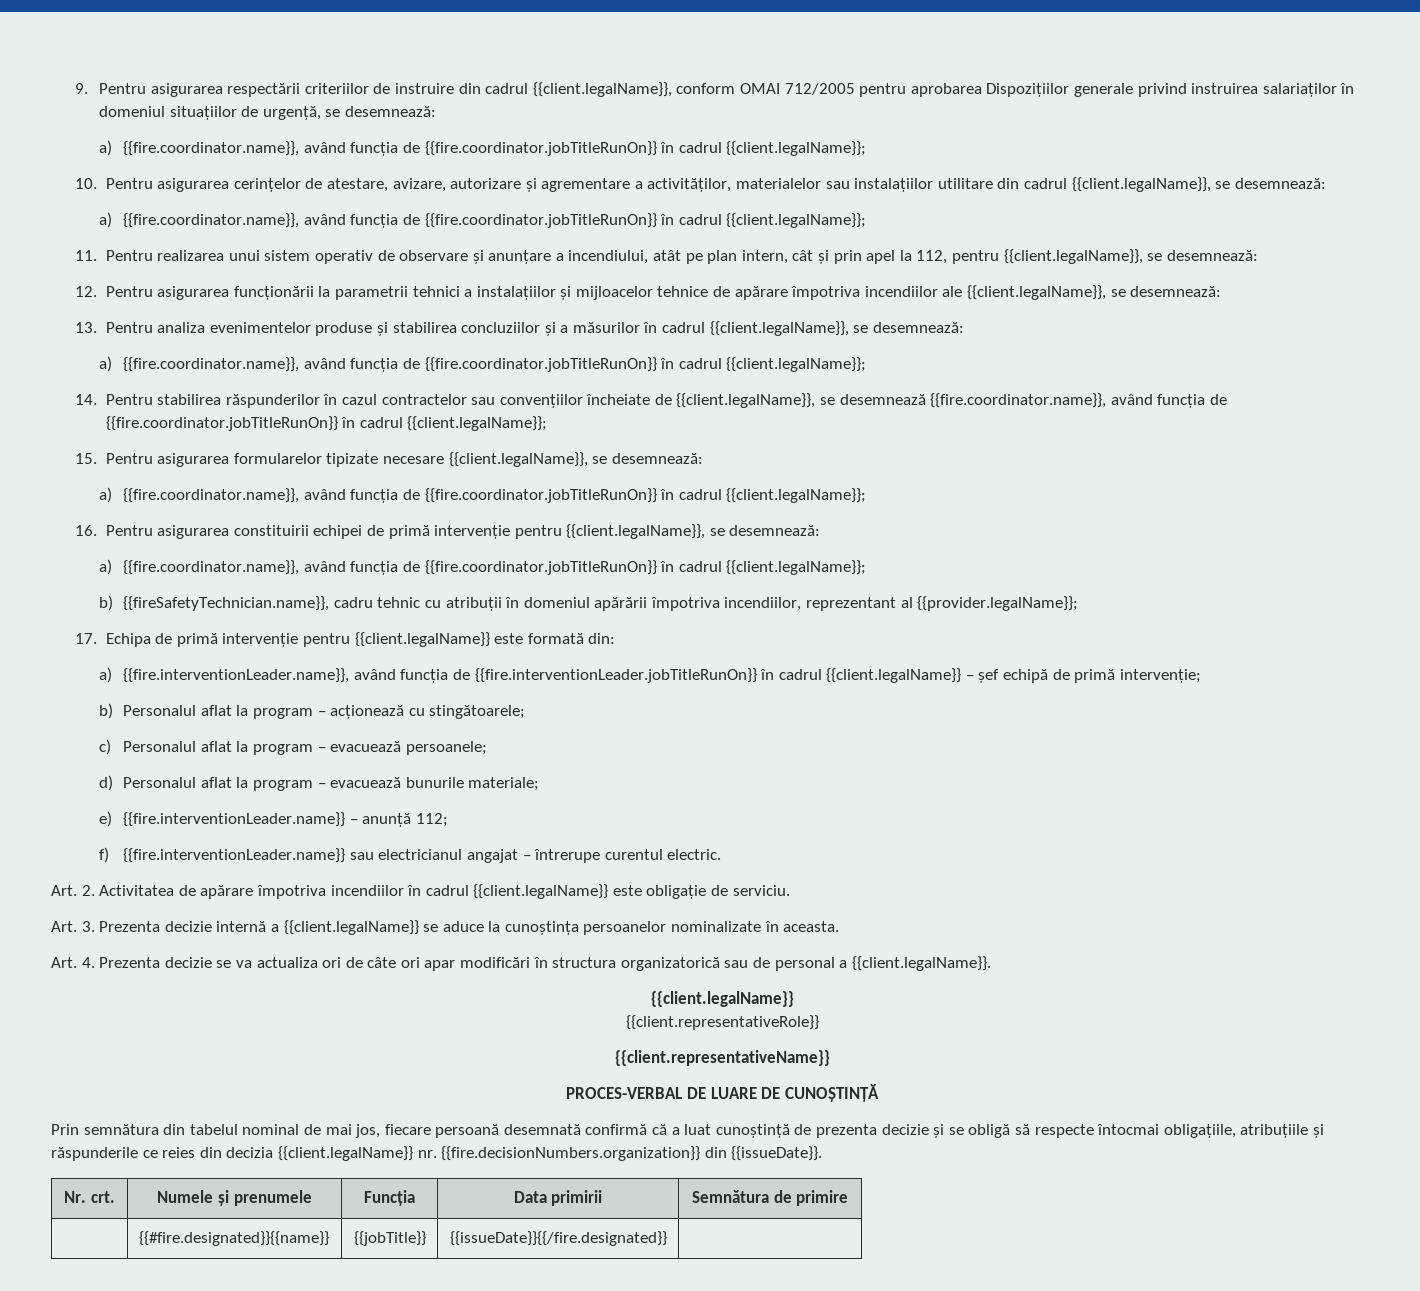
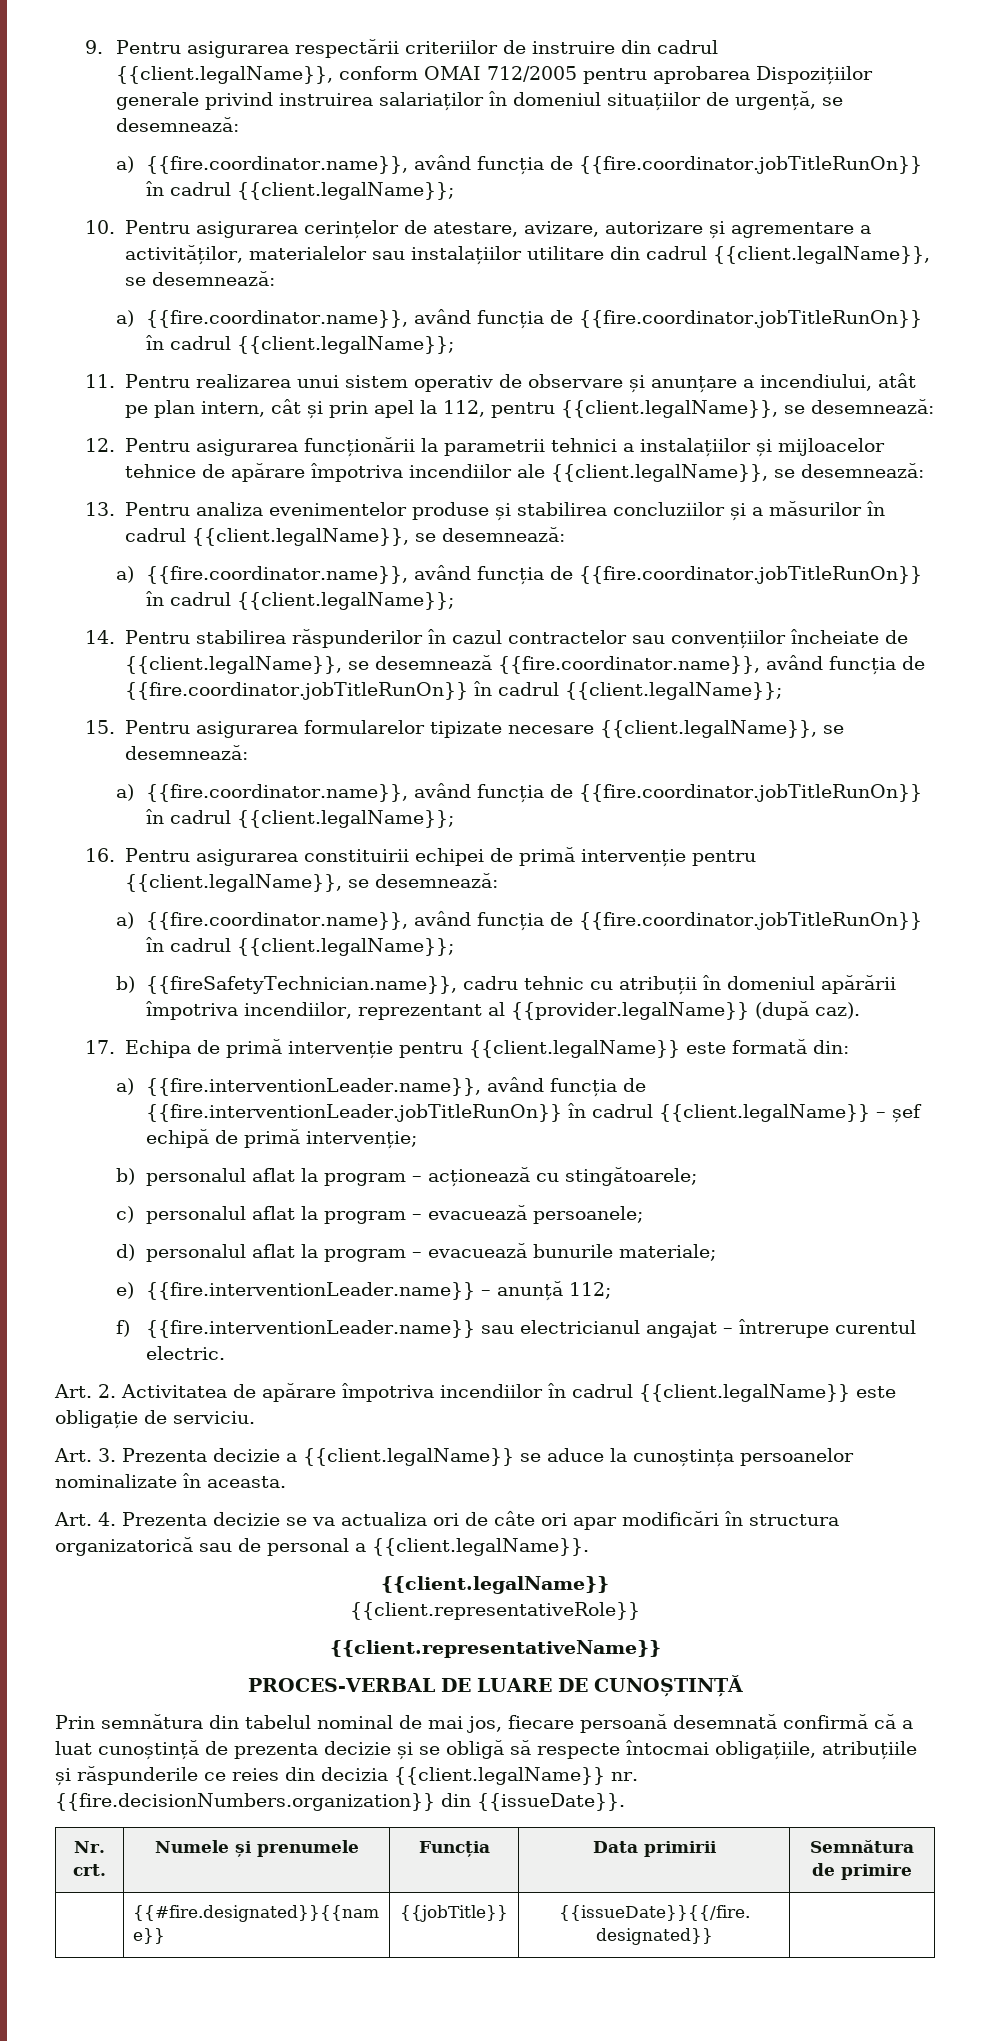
- b) {{fireSafetyTechnician.name}}, cadru tehnic cu atribuții în domeniul apărării împotriva incendiilor, reprezentant al {{provider.legalName}};
+ b) {{fireSafetyTechnician.name}}, cadru tehnic cu atribuții în domeniul apărării împotriva incendiilor, reprezentant al {{provider.legalName}} (după caz).
- b) Personalul aflat la program – acționează cu stingătoarele;
+ b) personalul aflat la program – acționează cu stingătoarele;
- c) Personalul aflat la program – evacuează persoanele;
+ c) personalul aflat la program – evacuează persoanele;
- d) Personalul aflat la program – evacuează bunurile materiale;
+ d) personalul aflat la program – evacuează bunurile materiale;
- Art. 3. Prezenta decizie internă a {{client.legalName}} se aduce la cunoștința persoanelor nominalizate în aceasta.
+ Art. 3. Prezenta decizie a {{client.legalName}} se aduce la cunoștința persoanelor nominalizate în aceasta.

